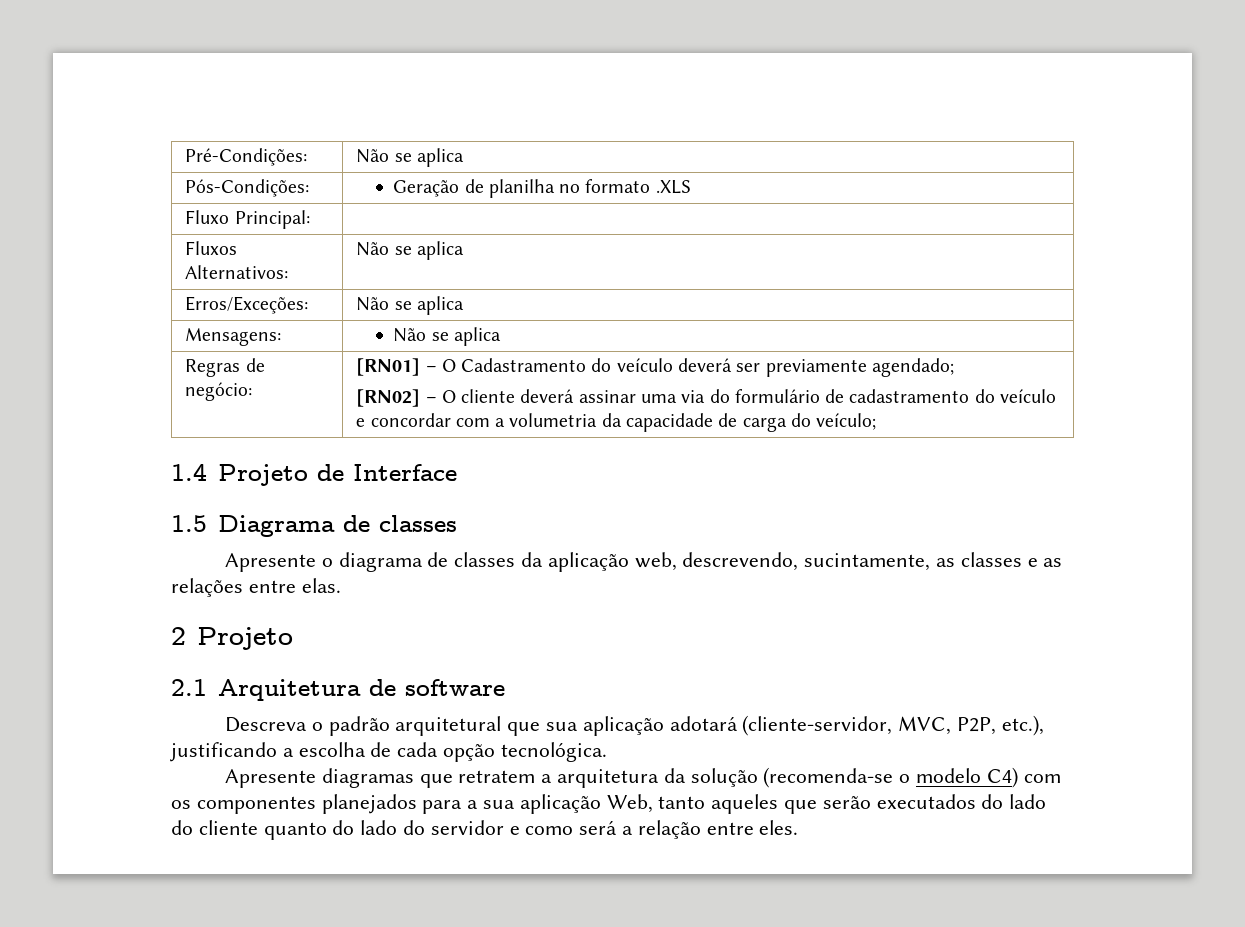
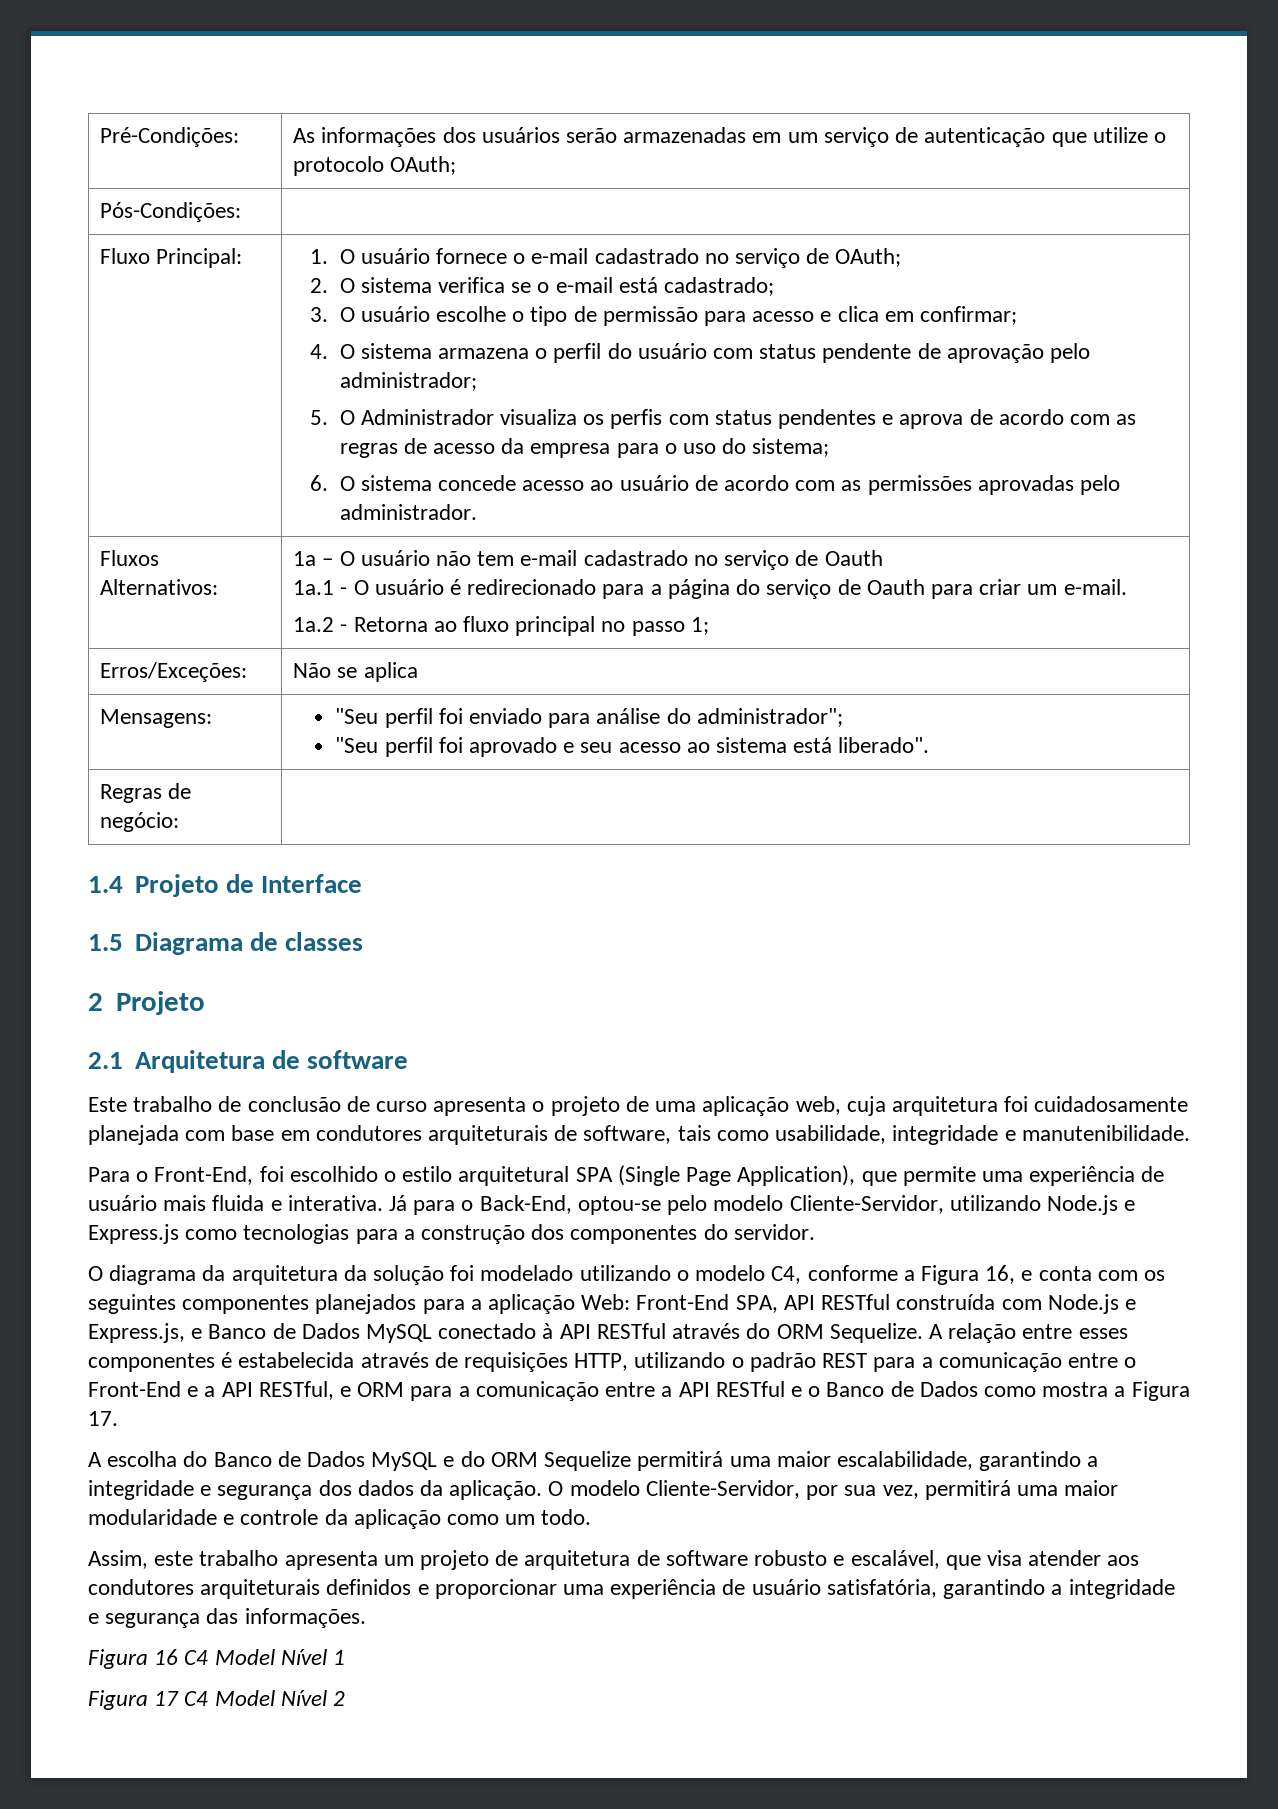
- Pré-Condições: | Não se aplica
- Pós-Condições: | Geração de planilha no formato .XLS
- Fluxo Principal: |
- Fluxos Alternativos: | Não se aplica
+ Pré-Condições: | As informações dos usuários serão armazenadas em um serviço de autenticação que utilize o protocolo OAuth;
+ Pós-Condições: |
+ Fluxo Principal: | 1. O usuário fornece o e-mail cadastrado no serviço de OAuth;
+ 2. O sistema verifica se o e-mail está cadastrado;
+ 3. O usuário escolhe o tipo de permissão para acesso e clica em confirmar;
+ 4. O sistema armazena o perfil do usuário com status pendente de aprovação pelo administrador;
+ 5. O Administrador visualiza os perfis com status pendentes e aprova de acordo com as regras de acesso da empresa para o uso do sistema;
+ 6. O sistema concede acesso ao usuário de acordo com as permissões aprovadas pelo administrador.
+ Fluxos Alternativos: | 1a – O usuário não tem e-mail cadastrado no serviço de Oauth
+ 1a.1 - O usuário é redirecionado para a página do serviço de Oauth para criar um e-mail.
+ 1a.2 - Retorna ao fluxo principal no passo 1;
- Mensagens: | Não se aplica
- Regras de negócio: | [RN01] – O Cadastramento do veículo deverá ser previamente agendado;
- [RN02] – O cliente deverá assinar uma via do formulário de cadastramento do veículo e concordar com a volumetria da capacidade de carga do veículo;
+ Mensagens: | "Seu perfil foi enviado para análise do administrador";
+ "Seu perfil foi aprovado e seu acesso ao sistema está liberado".
+ Regras de negócio: |
- Apresente o diagrama de classes da aplicação web, descrevendo, sucintamente, as classes e as relações entre elas.
- Descreva o padrão arquitetural que sua aplicação adotará (cliente-servidor, MVC, P2P, etc.), justificando a escolha de cada opção tecnológica.
- Apresente diagramas que retratem a arquitetura da solução (recomenda-se o modelo C4) com os componentes planejados para a sua aplicação Web, tanto aqueles que serão executados do lado do cliente quanto do lado do servidor e como será a relação entre eles.
+ Este trabalho de conclusão de curso apresenta o projeto de uma aplicação web, cuja arquitetura foi cuidadosamente planejada com base em condutores arquiteturais de software, tais como usabilidade, integridade e manutenibilidade.
+ Para o Front-End, foi escolhido o estilo arquitetural SPA (Single Page Application), que permite uma experiência de usuário mais fluida e interativa. Já para o Back-End, optou-se pelo modelo Cliente-Servidor, utilizando Node.js e Express.js como tecnologias para a construção dos componentes do servidor.
+ O diagrama da arquitetura da solução foi modelado utilizando o modelo C4, conforme a Figura 16, e conta com os seguintes componentes planejados para a aplicação Web: Front-End SPA, API RESTful construída com Node.js e Express.js, e Banco de Dados MySQL conectado à API RESTful através do ORM Sequelize. A relação entre esses componentes é estabelecida através de requisições HTTP, utilizando o padrão REST para a comunicação entre o Front-End e a API RESTful, e ORM para a comunicação entre a API RESTful e o Banco de Dados como mostra a Figura 17.
+ A escolha do Banco de Dados MySQL e do ORM Sequelize permitirá uma maior escalabilidade, garantindo a integridade e segurança dos dados da aplicação. O modelo Cliente-Servidor, por sua vez, permitirá uma maior modularidade e controle da aplicação como um todo.
+ Assim, este trabalho apresenta um projeto de arquitetura de software robusto e escalável, que visa atender aos condutores arquiteturais definidos e proporcionar uma experiência de usuário satisfatória, garantindo a integridade e segurança das informações.
+ Figura 16 C4 Model Nível 1
+ Figura 17 C4 Model Nível 2

